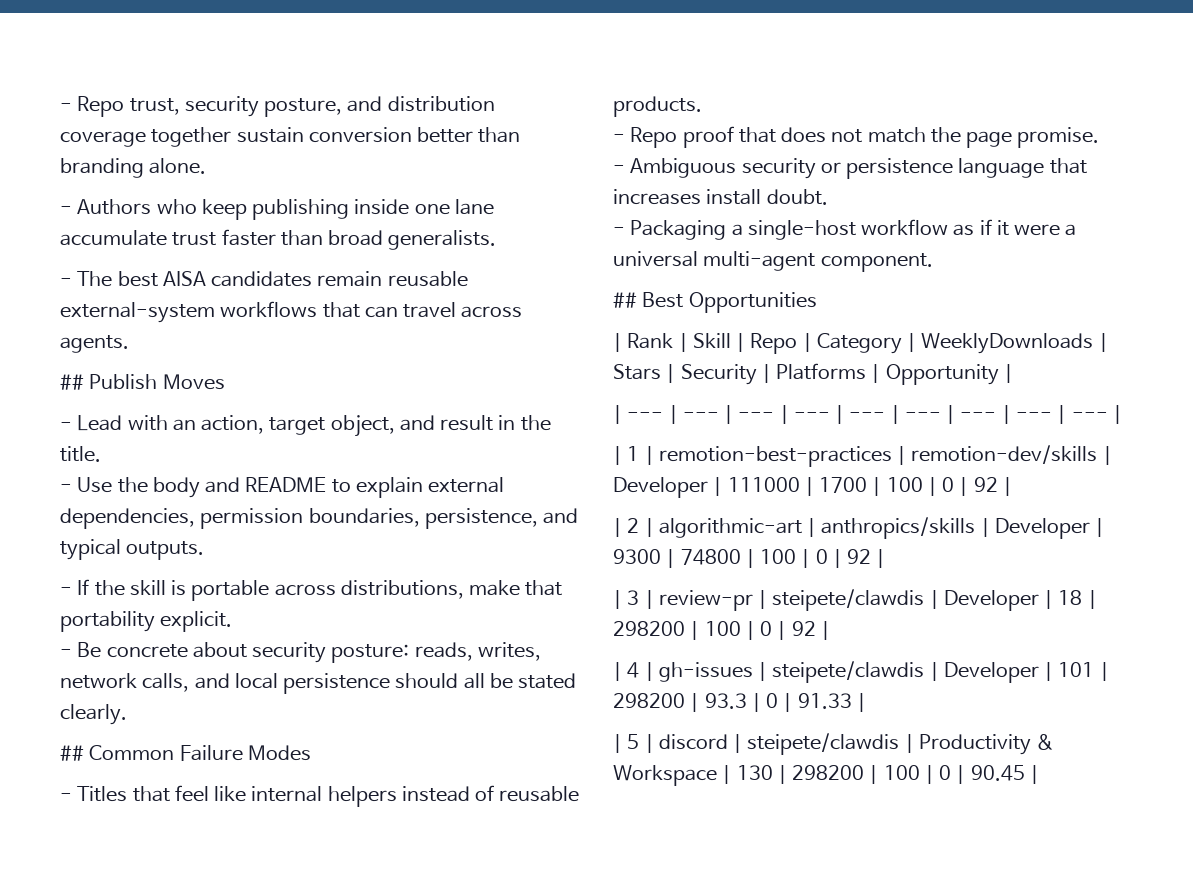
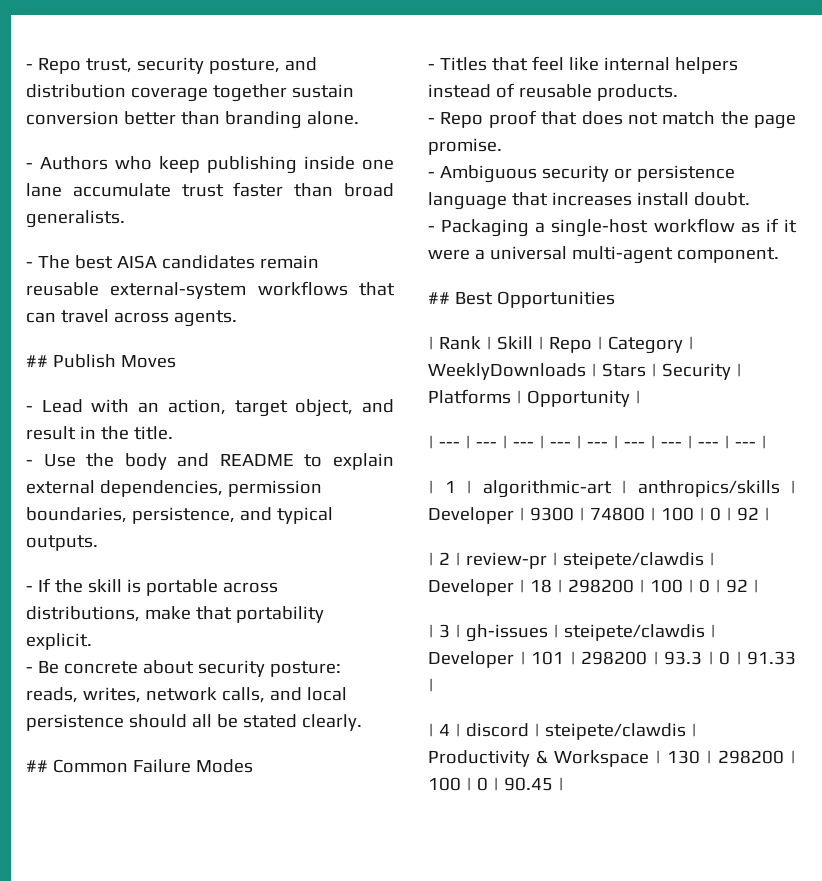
- | 1 | remotion-best-practices | remotion-dev/skills | Developer | 111000 | 1700 | 100 | 0 | 92 |
- | 2 | algorithmic-art | anthropics/skills | Developer | 9300 | 74800 | 100 | 0 | 92 |
+ | 1 | algorithmic-art | anthropics/skills | Developer | 9300 | 74800 | 100 | 0 | 92 |
- | 3 | review-pr | steipete/clawdis | Developer | 18 | 298200 | 100 | 0 | 92 |
+ | 2 | review-pr | steipete/clawdis | Developer | 18 | 298200 | 100 | 0 | 92 |
- | 4 | gh-issues | steipete/clawdis | Developer | 101 | 298200 | 93.3 | 0 | 91.33 |
+ | 3 | gh-issues | steipete/clawdis | Developer | 101 | 298200 | 93.3 | 0 | 91.33 |
- | 5 | discord | steipete/clawdis | Productivity & Workspace | 130 | 298200 | 100 | 0 | 90.45 |
+ | 4 | discord | steipete/clawdis | Productivity & Workspace | 130 | 298200 | 100 | 0 | 90.45 |

